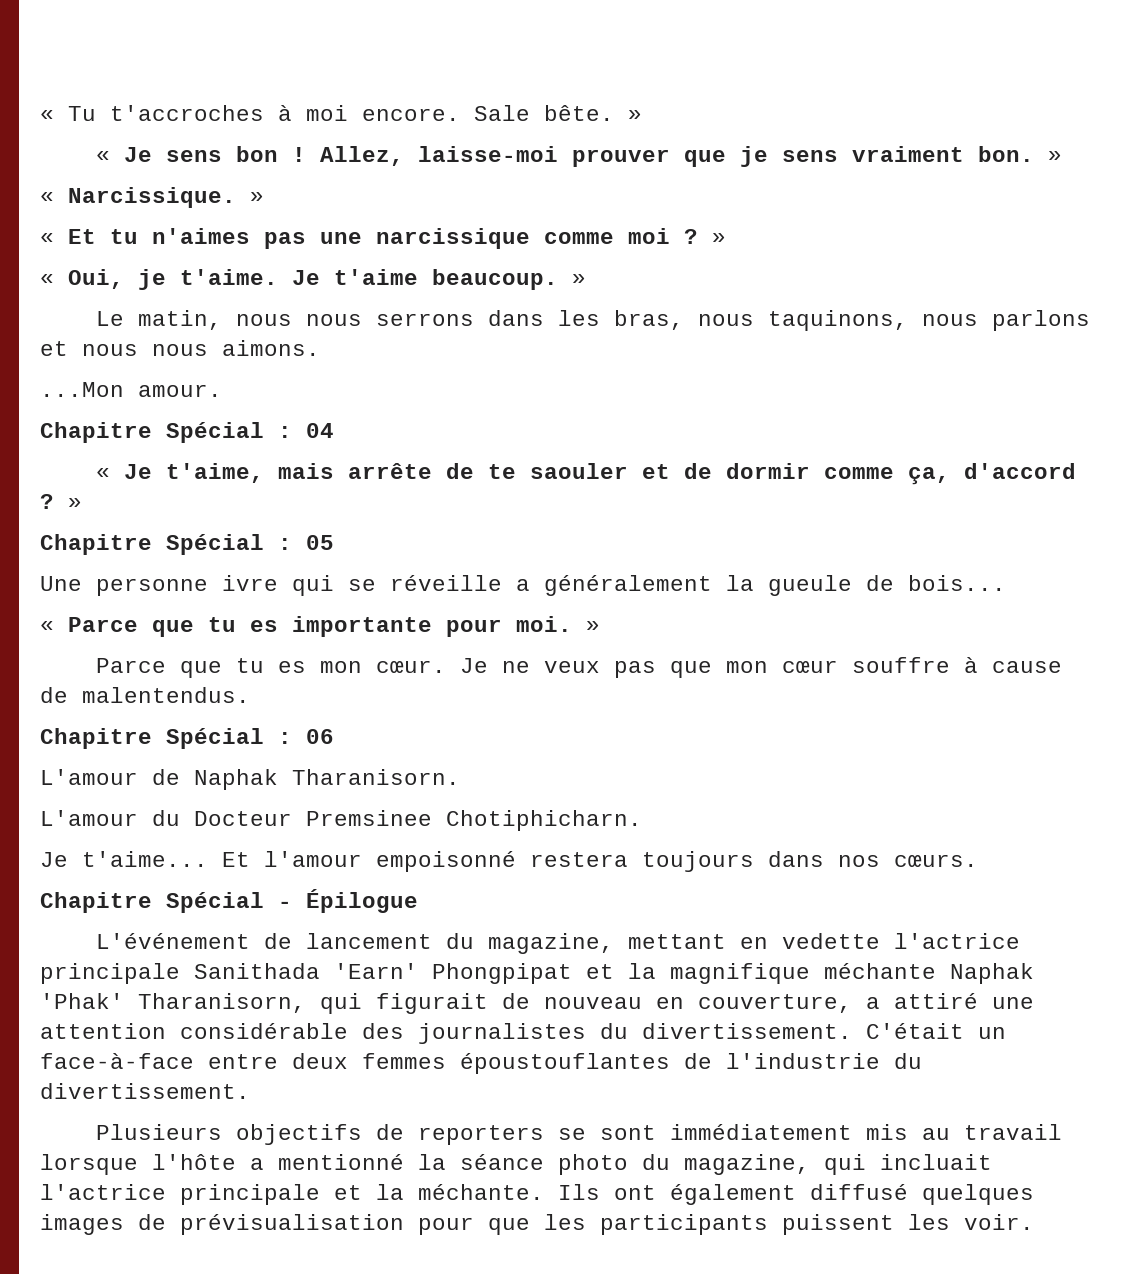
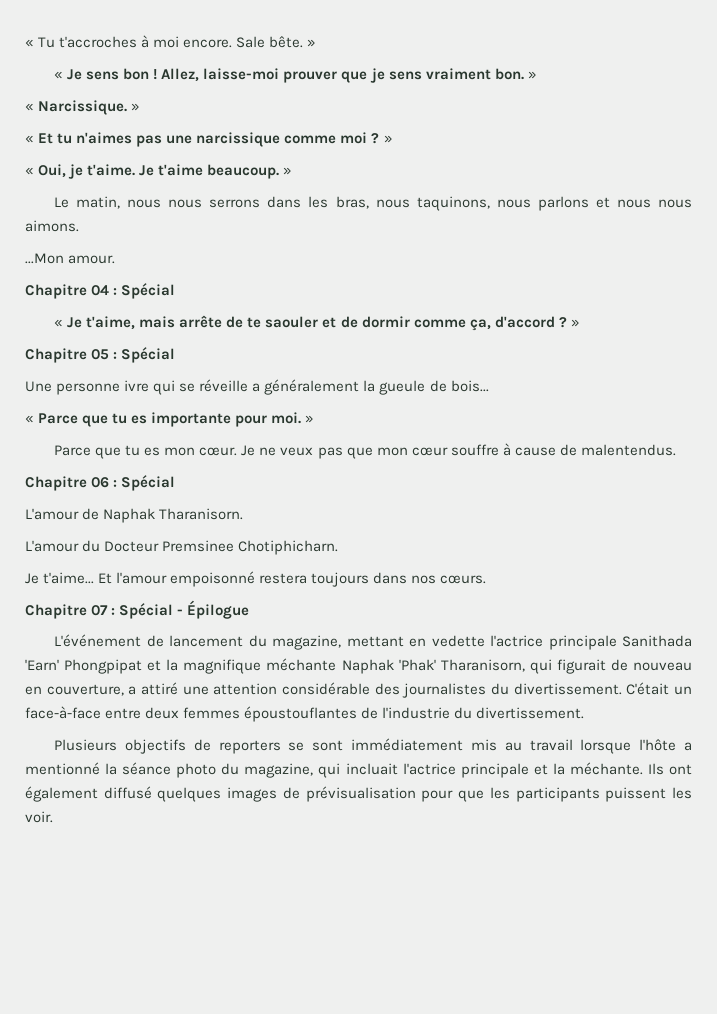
- Chapitre Spécial : 04
+ Chapitre 04 : Spécial
- Chapitre Spécial : 05
+ Chapitre 05 : Spécial
- Chapitre Spécial : 06
+ Chapitre 06 : Spécial
- Chapitre Spécial - Épilogue
+ Chapitre 07 : Spécial - Épilogue

